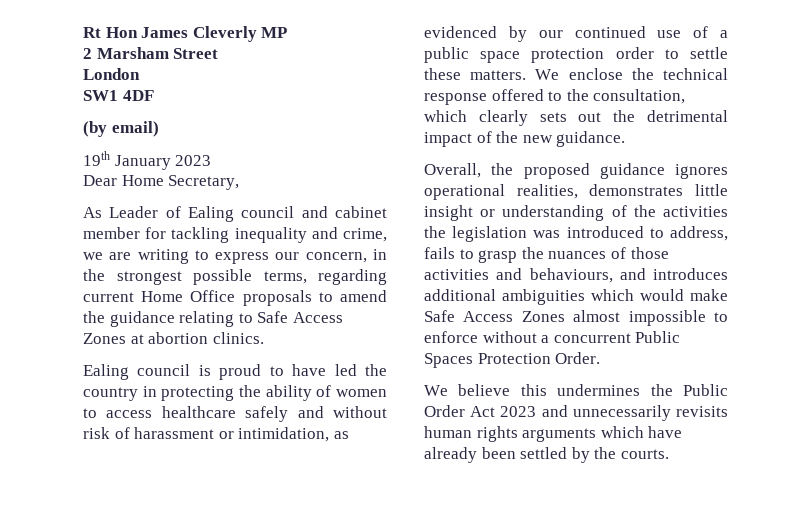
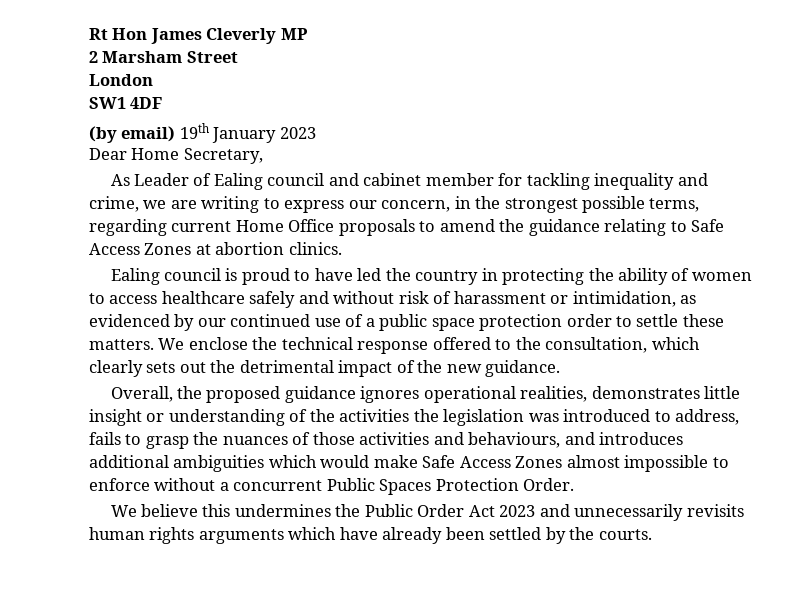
- (by email)
- 19th January 2023
+ (by email) 19th January 2023

